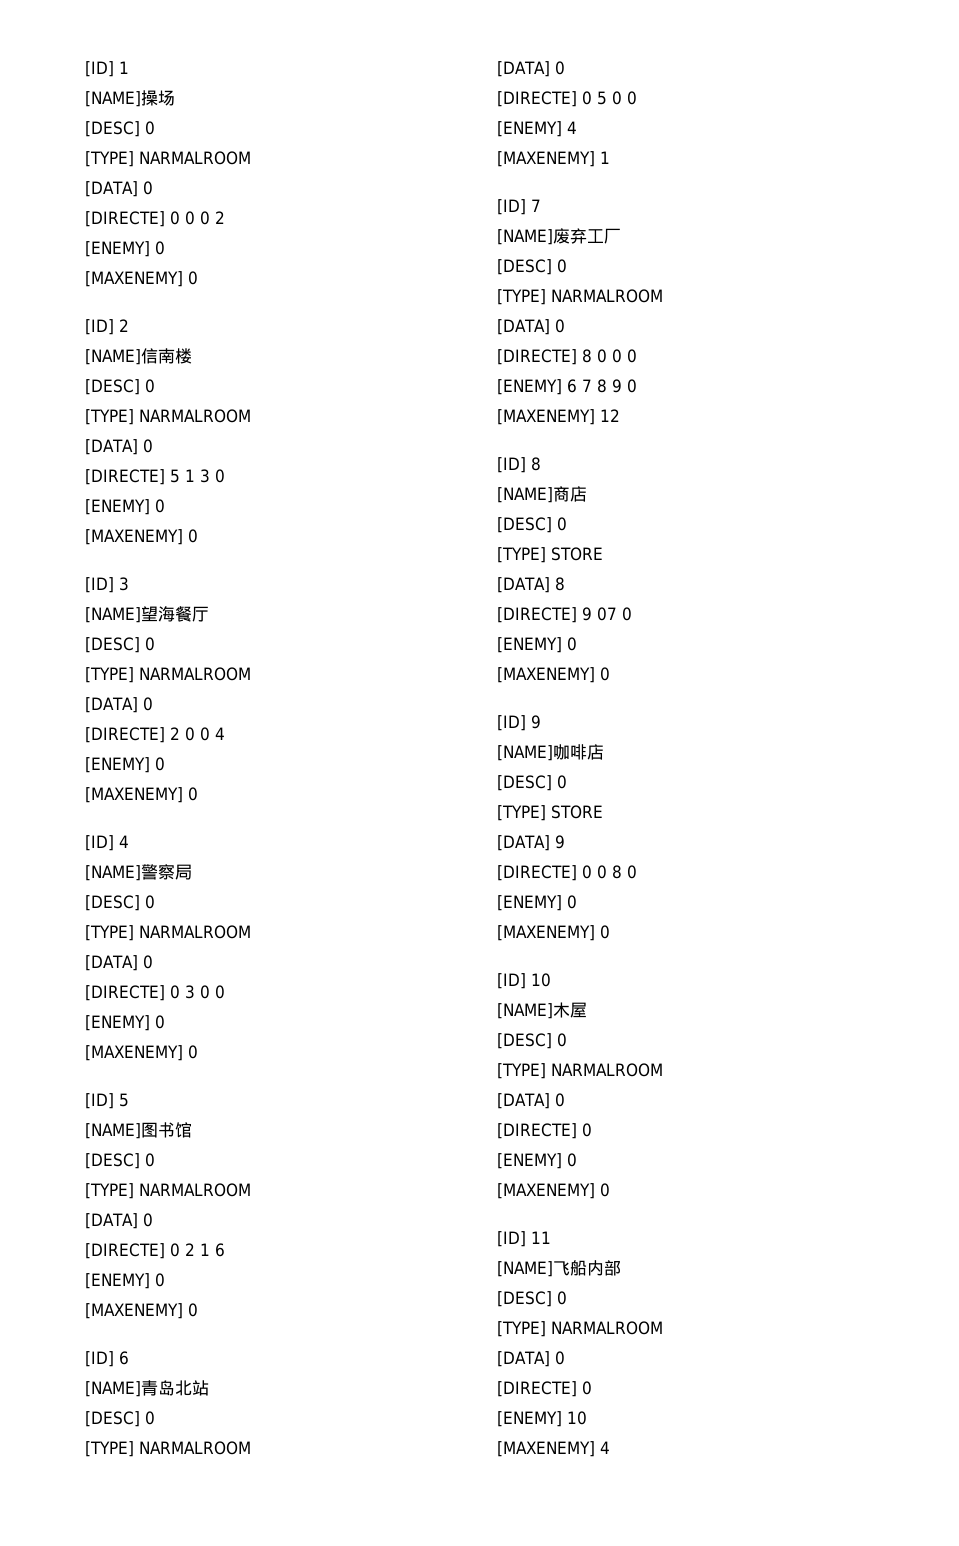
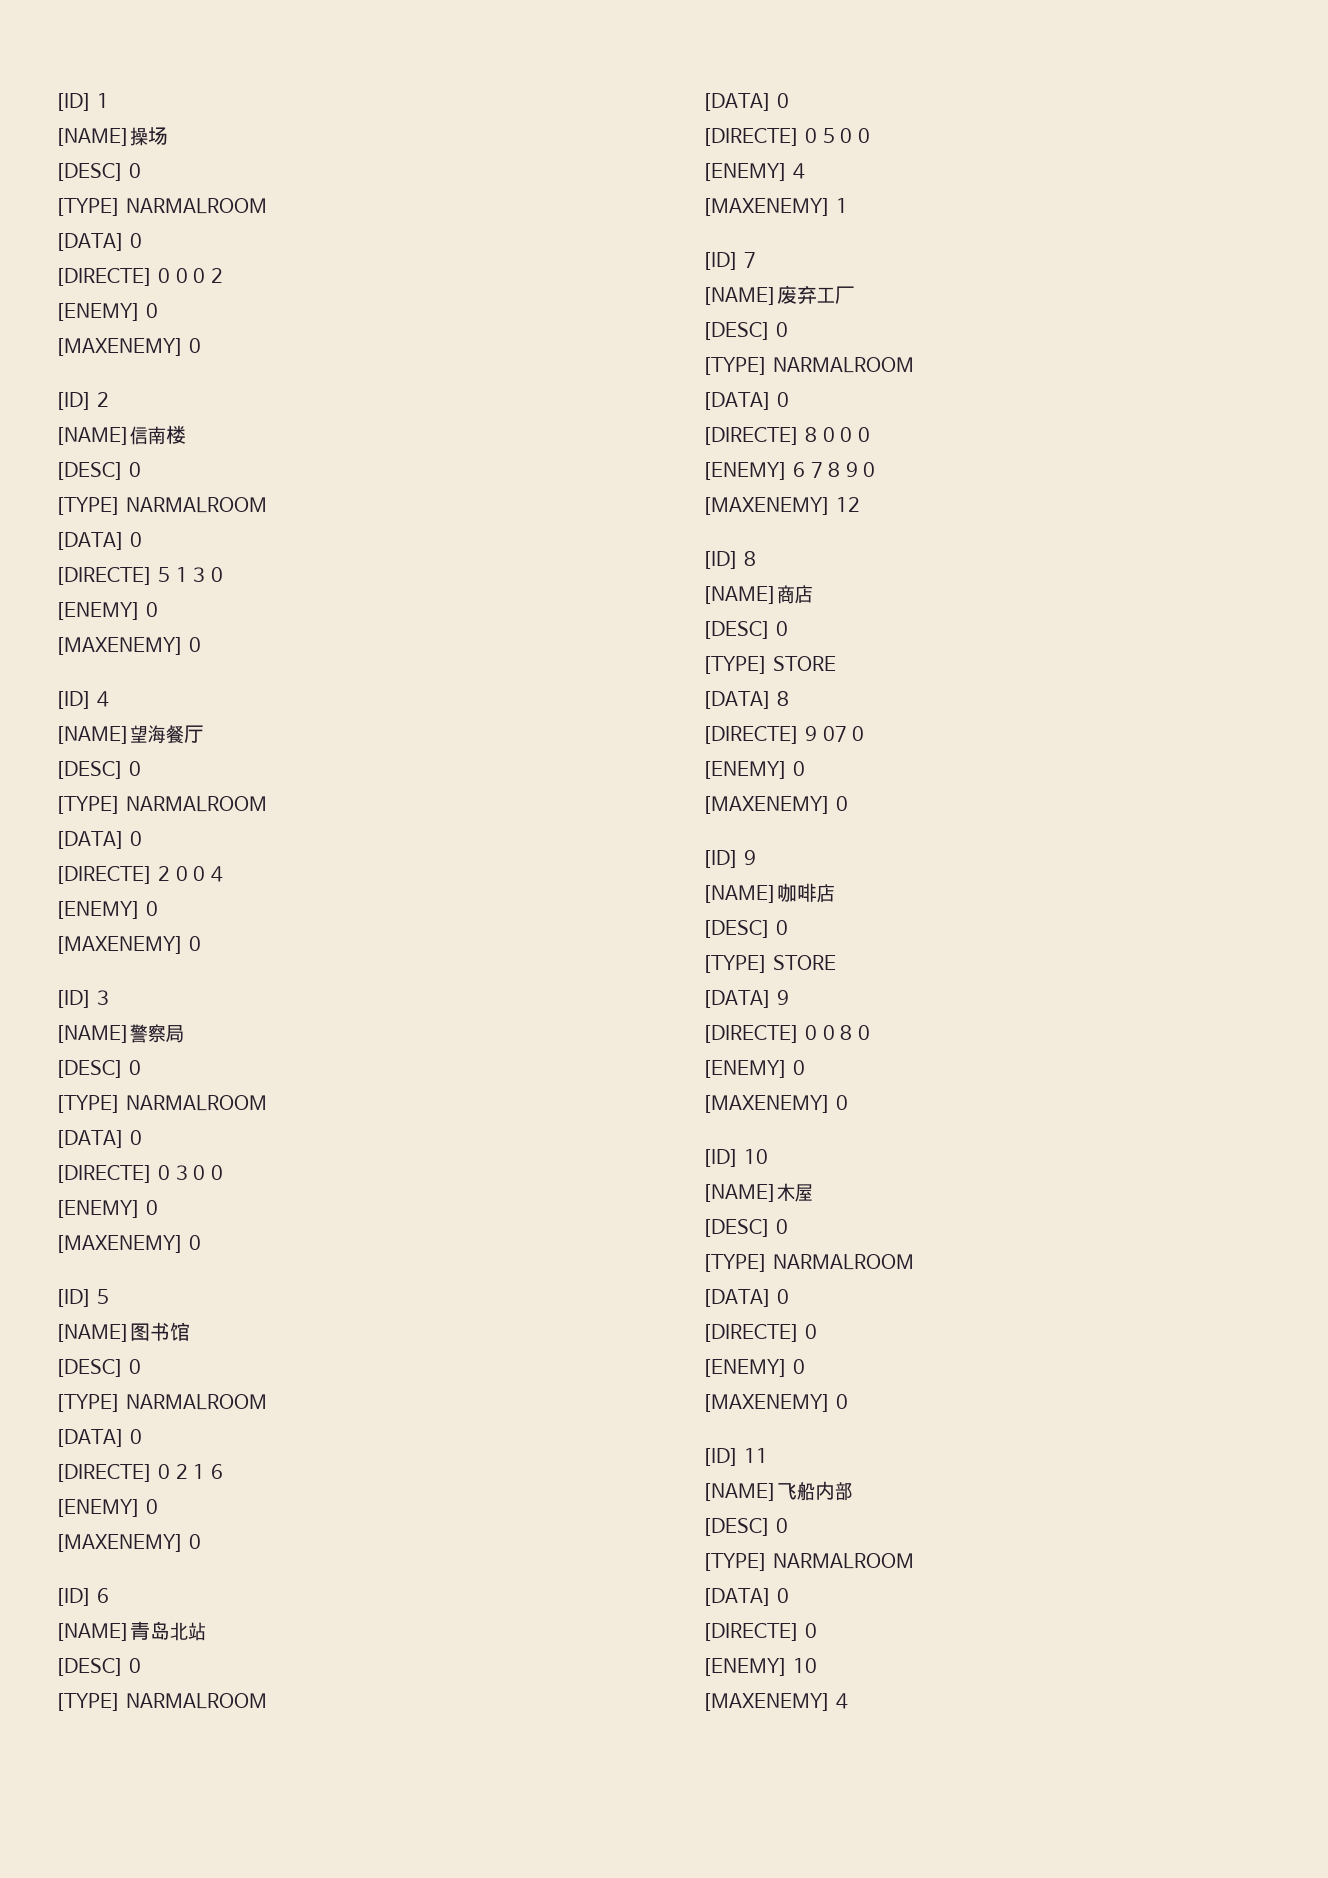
- [ID] 3
+ [ID] 4
- [ID] 4
+ [ID] 3

